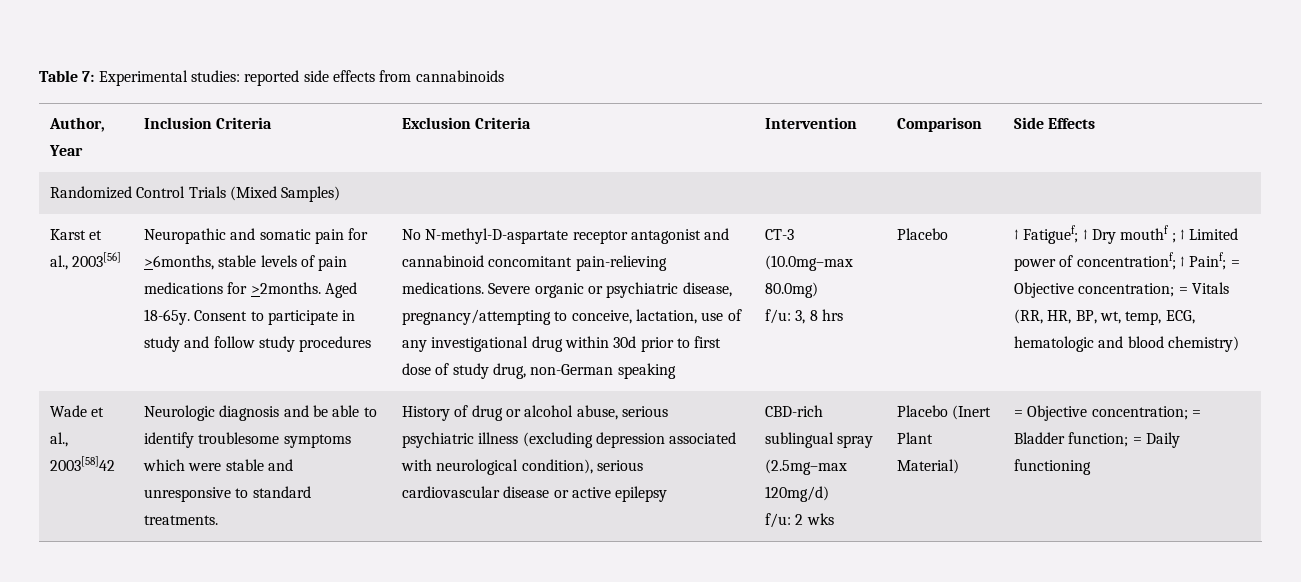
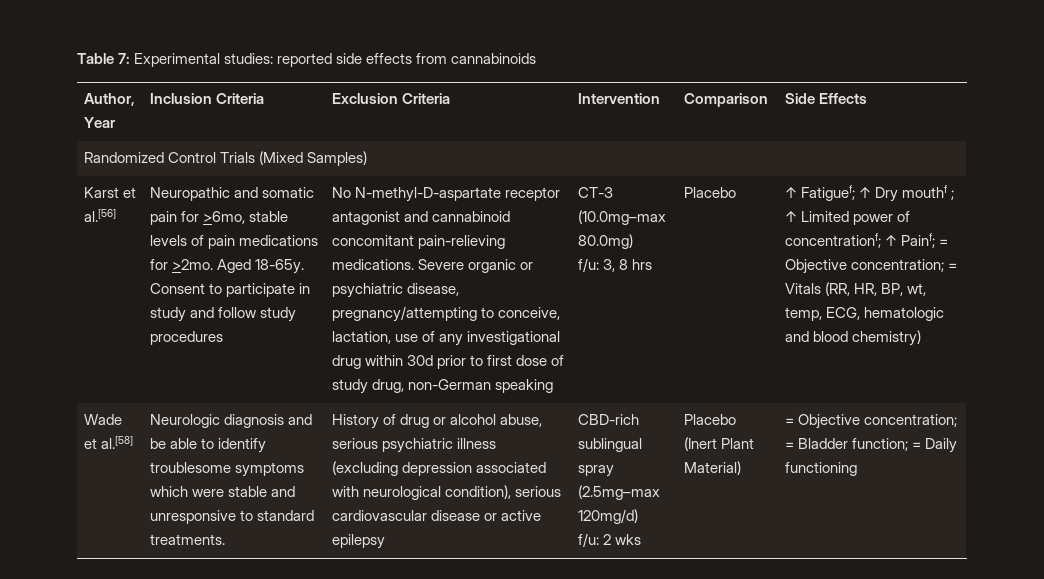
- Karst et al., 2003[56]
+ Karst et al.[56]
- Neuropathic and somatic pain for >6months, stable levels of pain medications for >2months.
+ Neuropathic and somatic pain for >6mo, stable levels of pain medications for >2mo.
- Wade et al., 2003[58]42
+ Wade et al.[58]

